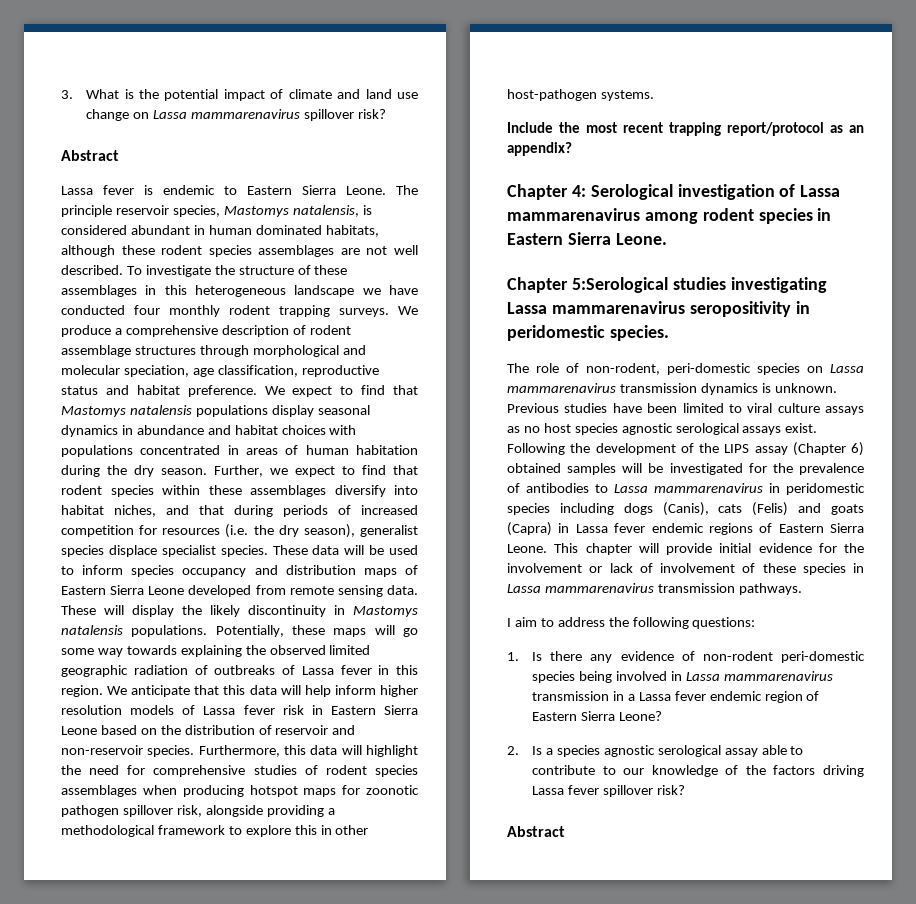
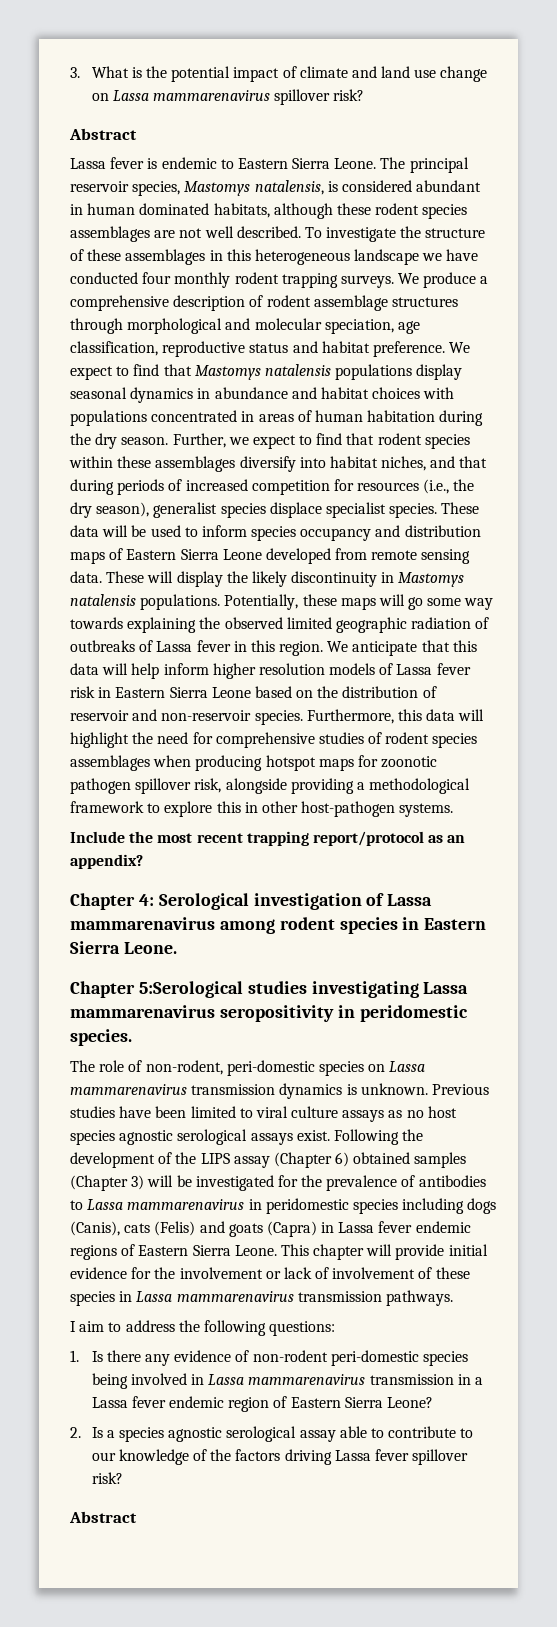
- The principle reservoir species, Mastomys natalensis, is considered abundant in human dominated habitats, although these rodent species assemblages are not well described.
+ The principal reservoir species, Mastomys natalensis, is considered abundant in human dominated habitats, although these rodent species assemblages are not well described.
- Further, we expect to find that rodent species within these assemblages diversify into habitat niches, and that during periods of increased competition for resources (i.e. the dry season), generalist species displace specialist species.
+ Further, we expect to find that rodent species within these assemblages diversify into habitat niches, and that during periods of increased competition for resources (i.e., the dry season), generalist species displace specialist species.
- Following the development of the LIPS assay (Chapter 6) obtained samples will be investigated for the prevalence of antibodies to Lassa mammarenavirus in peridomestic species including dogs (Canis), cats (Felis) and goats (Capra) in Lassa fever endemic regions of Eastern Sierra Leone.
+ Following the development of the LIPS assay (Chapter 6) obtained samples (Chapter 3) will be investigated for the prevalence of antibodies to Lassa mammarenavirus in peridomestic species including dogs (Canis), cats (Felis) and goats (Capra) in Lassa fever endemic regions of Eastern Sierra Leone.

